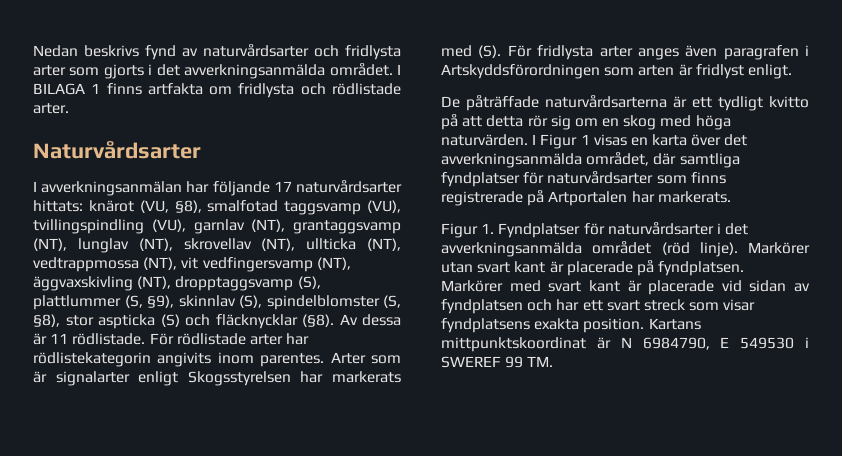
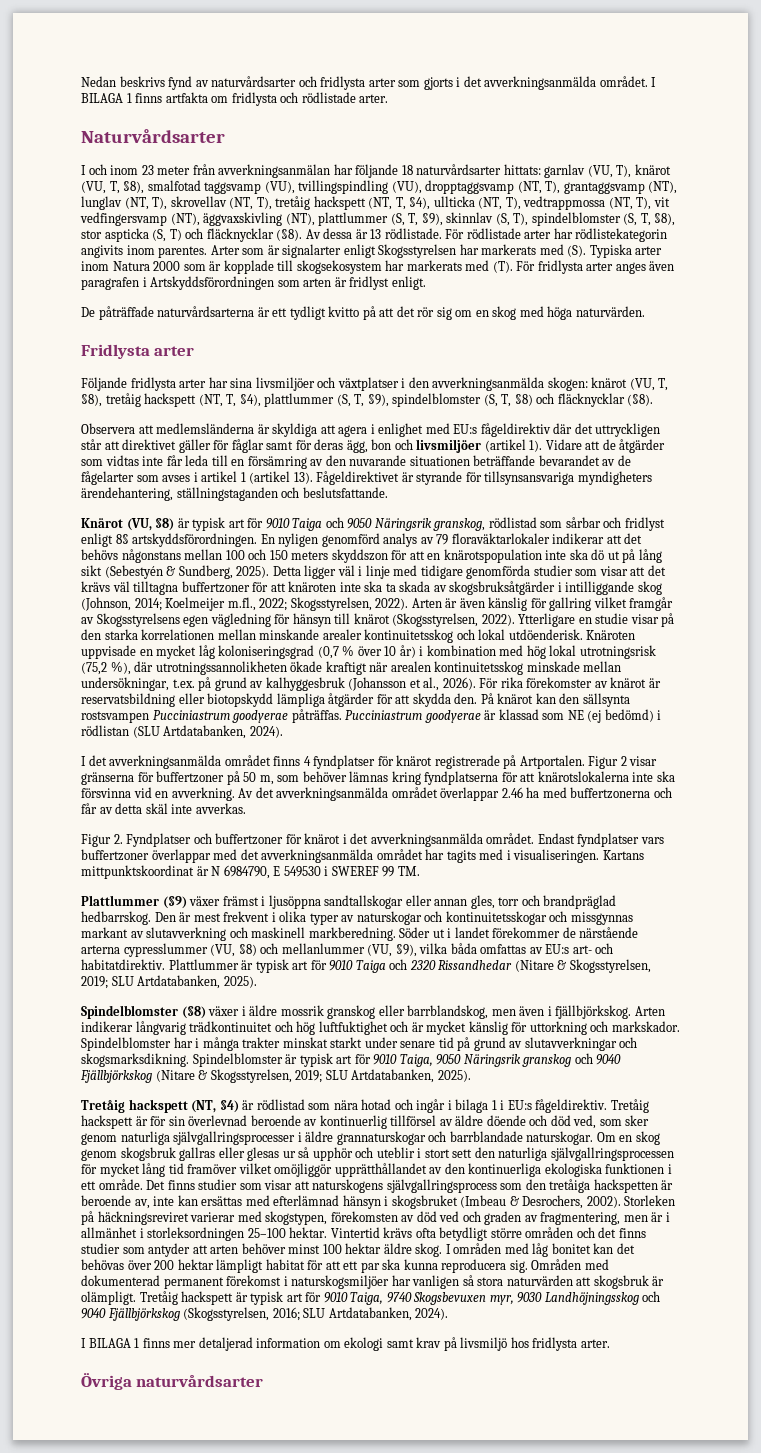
- I avverkningsanmälan har följande 17 naturvårdsarter hittats: knärot (VU, §8), smalfotad taggsvamp (VU), tvillingspindling (VU), garnlav (NT), grantaggsvamp (NT), lunglav (NT), skrovellav (NT), ullticka (NT), vedtrappmossa (NT), vit vedfingersvamp (NT), äggvaxskivling (NT), dropptaggsvamp (S), plattlummer (S, §9), skinnlav (S), spindelblomster (S, §8), stor aspticka (S) och fläcknycklar (§8).
+ I och inom 23 meter från avverkningsanmälan har följande 18 naturvårdsarter hittats: garnlav (VU, T), knärot (VU, T, §8), smalfotad taggsvamp (VU), tvillingspindling (VU), dropptaggsvamp (NT, T), grantaggsvamp (NT), lunglav (NT, T), skrovellav (NT, T), tretåig hackspett (NT, T, §4), ullticka (NT, T), vedtrappmossa (NT, T), vit vedfingersvamp (NT), äggvaxskivling (NT), plattlummer (S, T, §9), skinnlav (S, T), spindelblomster (S, T, §8), stor aspticka (S, T) och fläcknycklar (§8).
- Av dessa är 11 rödlistade.
+ Av dessa är 13 rödlistade.
- Arter som är signalarter enligt Skogsstyrelsen har markerats med (S). För fridlysta arter anges även paragrafen i Artskyddsförordningen som arten är fridlyst enligt.
+ Arter som är signalarter enligt Skogsstyrelsen har markerats med (S). Typiska arter inom Natura 2000 som är kopplade till skogsekosystem har markerats med (T). För fridlysta arter anges även paragrafen i Artskyddsförordningen som arten är fridlyst enligt.
- De påträffade naturvårdsarterna är ett tydligt kvitto på att detta rör sig om en skog med höga naturvärden. I Figur 1 visas en karta över det avverkningsanmälda området, där samtliga fyndplatser för naturvårdsarter som finns registrerade på Artportalen har markerats.
- Figur 1. Fyndplatser för naturvårdsarter i det avverkningsanmälda området (röd linje). Markörer utan svart kant är placerade på fyndplatsen. Markörer med svart kant är placerade vid sidan av fyndplatsen och har ett svart streck som visar fyndplatsens exakta position.
+ De påträffade naturvårdsarterna är ett tydligt kvitto på att det rör sig om en skog med höga naturvärden.
+ Fridlysta arter
+ Följande fridlysta arter har sina livsmiljöer och växtplatser i den avverkningsanmälda skogen: knärot (VU, T, §8), tretåig hackspett (NT, T, §4), plattlummer (S, T, §9), spindelblomster (S, T, §8) och fläcknycklar (§8).
+ Observera att medlemsländerna är skyldiga att agera i enlighet med EU:s fågeldirektiv där det uttryckligen står att direktivet gäller för fåglar samt för deras ägg, bon och livsmiljöer (artikel 1). Vidare att de åtgärder som vidtas inte får leda till en försämring av den nuvarande situationen beträffande bevarandet av de fågelarter som avses i artikel 1 (artikel 13). Fågeldirektivet är styrande för tillsynsansvariga myndigheters ärendehantering, ställningstaganden och beslutsfattande.
+ Knärot (VU, §8) är typisk art för 9010 Taiga och 9050 Näringsrik granskog, rödlistad som sårbar och fridlyst enligt 8§ artskyddsförordningen. En nyligen genomförd analys av 79 floraväktarlokaler indikerar att det behövs någonstans mellan 100 och 150 meters skyddszon för att en knärotspopulation inte ska dö ut på lång sikt (Sebestyén & Sundberg, 2025). Detta ligger väl i linje med tidigare genomförda studier som visar att det krävs väl tilltagna buffertzoner för att knäroten inte ska ta skada av skogsbruksåtgärder i intilliggande skog (Johnson, 2014; Koelmeijer m.fl., 2022; Skogsstyrelsen, 2022). Arten är även känslig för gallring vilket framgår av Skogsstyrelsens egen vägledning för hänsyn till knärot (Skogsstyrelsen, 2022). Ytterligare en studie visar på den starka korrelationen mellan minskande arealer kontinuitetsskog och lokal utdöenderisk. Knäroten uppvisade en mycket låg koloniseringsgrad (0,7 % över 10 år) i kombination med hög lokal utrotningsrisk (75,2 %), där utrotningssannolikheten ökade kraftigt när arealen kontinuitetsskog minskade mellan undersökningar, t.ex. på grund av kalhyggesbruk (Johansson et al., 2026). För rika förekomster av knärot är reservatsbildning eller biotopskydd lämpliga åtgärder för att skydda den. På knärot kan den sällsynta rostsvampen Pucciniastrum goodyerae påträffas. Pucciniastrum goodyerae är klassad som NE (ej bedömd) i rödlistan (SLU Artdatabanken, 2024).
+ I det avverkningsanmälda området finns 4 fyndplatser för knärot registrerade på Artportalen. Figur 2 visar gränserna för buffertzoner på 50 m, som behöver lämnas kring fyndplatserna för att knärotslokalerna inte ska försvinna vid en avverkning. Av det avverkningsanmälda området överlappar 2.46 ha med buffertzonerna och får av detta skäl inte avverkas.
+ Figur 2. Fyndplatser och buffertzoner för knärot i det avverkningsanmälda området. Endast fyndplatser vars buffertzoner överlappar med det avverkningsanmälda området har tagits med i visualiseringen.
+ Plattlummer (§9) växer främst i ljusöppna sandtallskogar eller annan gles, torr och brandpräglad hedbarrskog. Den är mest frekvent i olika typer av naturskogar och kontinuitetsskogar och missgynnas markant av slutavverkning och maskinell markberedning. Söder ut i landet förekommer de närstående arterna cypresslummer (VU, §8) och mellanlummer (VU, §9), vilka båda omfattas av EU:s art- och habitatdirektiv. Plattlummer är typisk art för 9010 Taiga och 2320 Rissandhedar (Nitare & Skogsstyrelsen, 2019; SLU Artdatabanken, 2025).
+ Spindelblomster (§8) växer i äldre mossrik granskog eller barrblandskog, men även i fjällbjörkskog. Arten indikerar långvarig trädkontinuitet och hög luftfuktighet och är mycket känslig för uttorkning och markskador. Spindelblomster har i många trakter minskat starkt under senare tid på grund av slutavverkningar och skogsmarksdikning. Spindelblomster är typisk art för 9010 Taiga, 9050 Näringsrik granskog och 9040 Fjällbjörkskog (Nitare & Skogsstyrelsen, 2019; SLU Artdatabanken, 2025).
+ Tretåig hackspett (NT, §4) är rödlistad som nära hotad och ingår i bilaga 1 i EU:s fågeldirektiv. Tretåig hackspett är för sin överlevnad beroende av kontinuerlig tillförsel av äldre döende och död ved, som sker genom naturliga självgallringsprocesser i äldre grannaturskogar och barrblandade naturskogar. Om en skog genom skogsbruk gallras eller glesas ur så upphör och uteblir i stort sett den naturliga självgallringsprocessen för mycket lång tid framöver vilket omöjliggör upprätthållandet av den kontinuerliga ekologiska funktionen i ett område. Det finns studier som visar att naturskogens självgallringsprocess som den tretåiga hackspetten är beroende av, inte kan ersättas med efterlämnad hänsyn i skogsbruket (Imbeau & Desrochers, 2002). Storleken på häckningsreviret varierar med skogstypen, förekomsten av död ved och graden av fragmentering, men är i allmänhet i storleksordningen 25–100 hektar. Vintertid krävs ofta betydligt större områden och det finns studier som antyder att arten behöver minst 100 hektar äldre skog. I områden med låg bonitet kan det behövas över 200 hektar lämpligt habitat för att ett par ska kunna reproducera sig. Områden med dokumenterad permanent förekomst i naturskogsmiljöer har vanligen så stora naturvärden att skogsbruk är olämpligt. Tretåig hackspett är typisk art för 9010 Taiga, 9740 Skogsbevuxen myr, 9030 Landhöjningsskog och 9040 Fjällbjörkskog (Skogsstyrelsen, 2016; SLU Artdatabanken, 2024).
+ I BILAGA 1 finns mer detaljerad information om ekologi samt krav på livsmiljö hos fridlysta arter.
+ Övriga naturvårdsarter

